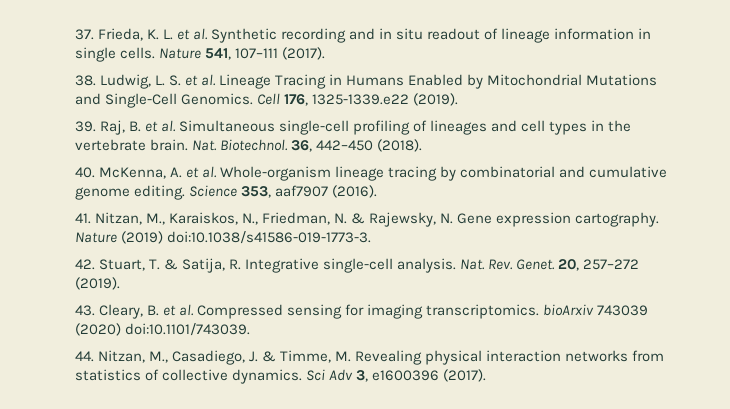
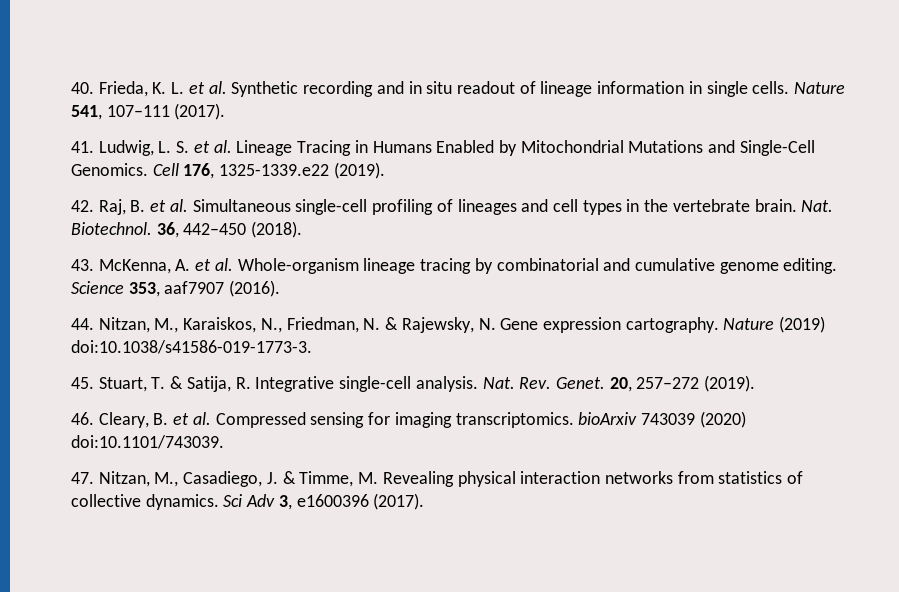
- 37. Frieda, K. L. et al. Synthetic recording and in situ readout of lineage information in single cells.
+ 40. Frieda, K. L. et al. Synthetic recording and in situ readout of lineage information in single cells.
- 38. Ludwig, L. S. et al. Lineage Tracing in Humans Enabled by Mitochondrial Mutations and Single-Cell Genomics.
+ 41. Ludwig, L. S. et al. Lineage Tracing in Humans Enabled by Mitochondrial Mutations and Single-Cell Genomics.
- 39. Raj, B. et al. Simultaneous single-cell profiling of lineages and cell types in the vertebrate brain.
+ 42. Raj, B. et al. Simultaneous single-cell profiling of lineages and cell types in the vertebrate brain.
- 40. McKenna, A. et al. Whole-organism lineage tracing by combinatorial and cumulative genome editing.
+ 43. McKenna, A. et al. Whole-organism lineage tracing by combinatorial and cumulative genome editing.
- 41. Nitzan, M., Karaiskos, N., Friedman, N. & Rajewsky, N. Gene expression cartography.
+ 44. Nitzan, M., Karaiskos, N., Friedman, N. & Rajewsky, N. Gene expression cartography.
- 42. Stuart, T. & Satija, R. Integrative single-cell analysis.
+ 45. Stuart, T. & Satija, R. Integrative single-cell analysis.
- 43. Cleary, B. et al. Compressed sensing for imaging transcriptomics. bioArxiv 743039 (2020) doi:10.1101/743039.
+ 46. Cleary, B. et al. Compressed sensing for imaging transcriptomics. bioArxiv 743039 (2020) doi:10.1101/743039.
- 44. Nitzan, M., Casadiego, J. & Timme, M. Revealing physical interaction networks from statistics of collective dynamics.
+ 47. Nitzan, M., Casadiego, J. & Timme, M. Revealing physical interaction networks from statistics of collective dynamics.

